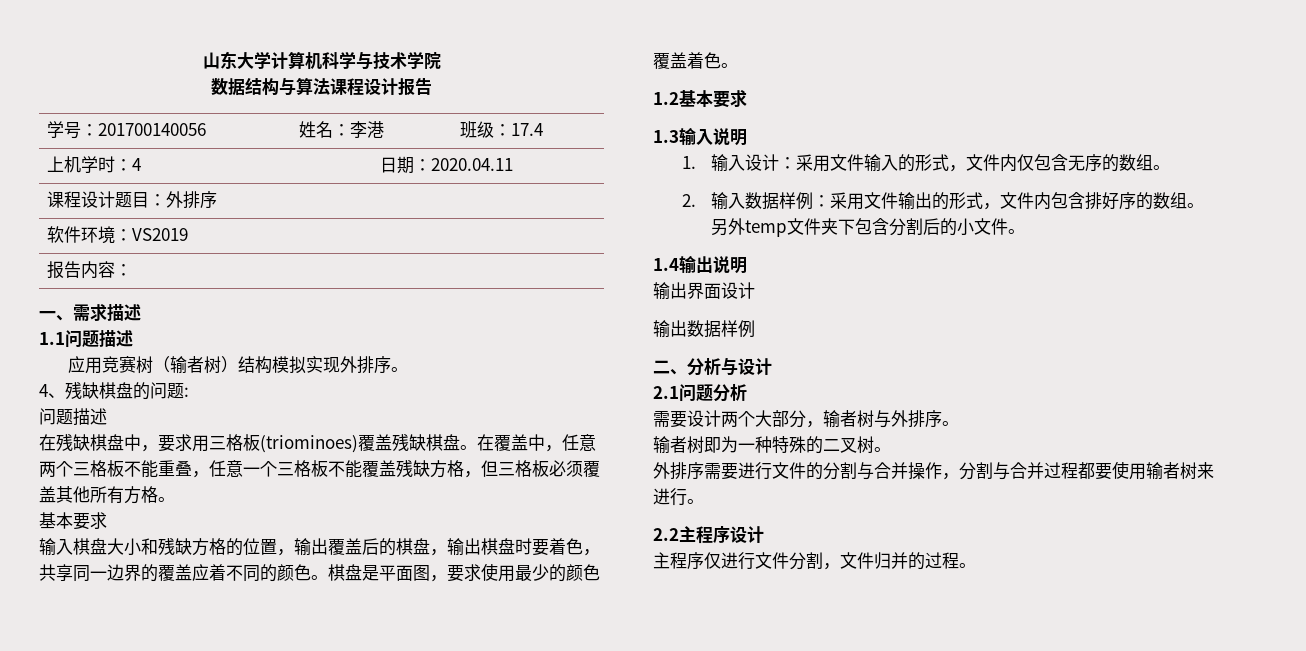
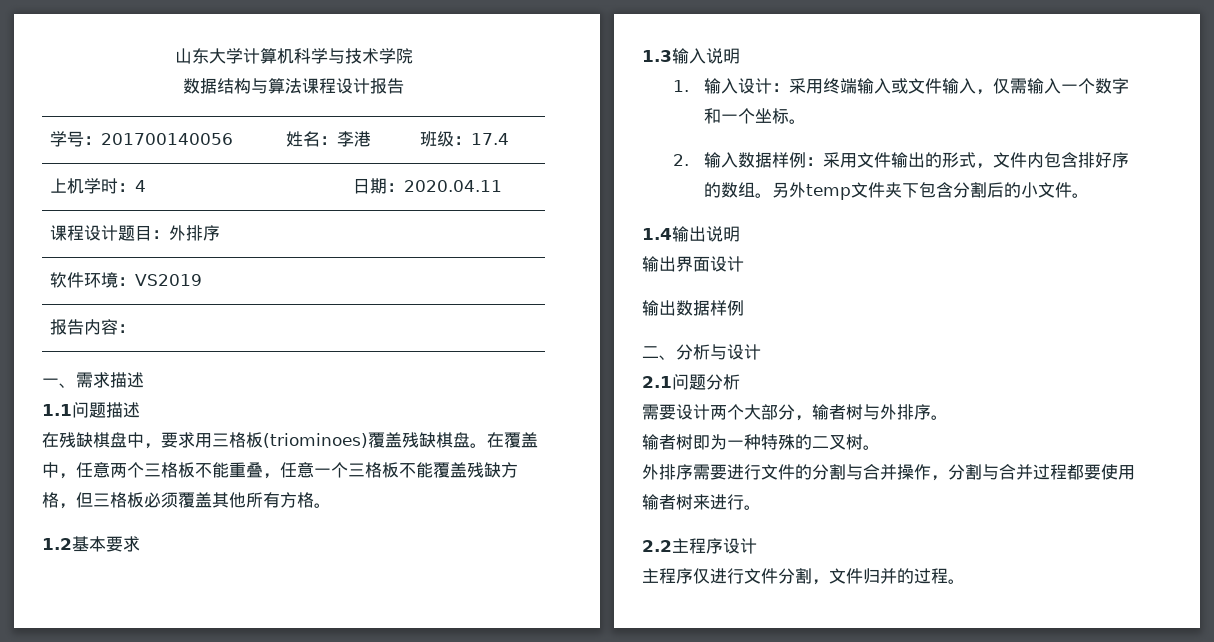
- 应用竞赛树（输者树）结构模拟实现外排序。
- 4、残缺棋盘的问题:
- 问题描述
  在覆盖中，任意两个三格板不能重叠，任意一个三格板不能覆盖残缺方格，但三格板必须覆盖其他所有方格。
- 基本要求
- 输入棋盘大小和残缺方格的位置，输出覆盖后的棋盘，输出棋盘时要着色，共享同一边界的覆盖应着不同的颜色。棋盘是平面图，要求使用最少的颜色覆盖着色。
- 1.输入设计：采用文件输入的形式，文件内仅包含无序的数组。
+ 1.输入设计：采用终端输入或文件输入，仅需输入一个数字和一个坐标。

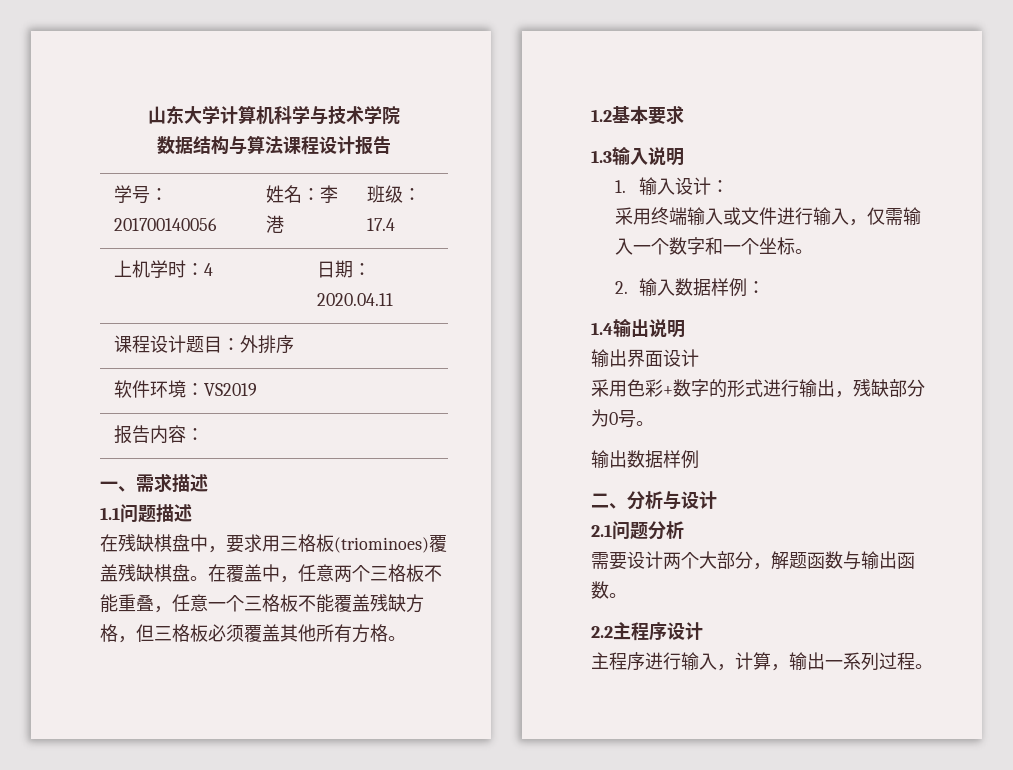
- 1.输入设计：采用终端输入或文件输入，仅需输入一个数字和一个坐标。
+ 1.输入设计：
+ 采用终端输入或文件进行输入，仅需输入一个数字和一个坐标。
- 2.输入数据样例：采用文件输出的形式，文件内包含排好序的数组。另外temp文件夹下包含分割后的小文件。
+ 2.输入数据样例：
+ 采用色彩+数字的形式进行输出，残缺部分为0号。
- 需要设计两个大部分，输者树与外排序。
- 输者树即为一种特殊的二叉树。
- 外排序需要进行文件的分割与合并操作，分割与合并过程都要使用输者树来进行。
+ 需要设计两个大部分，解题函数与输出函数。
- 主程序仅进行文件分割，文件归并的过程。
+ 主程序进行输入，计算，输出一系列过程。

